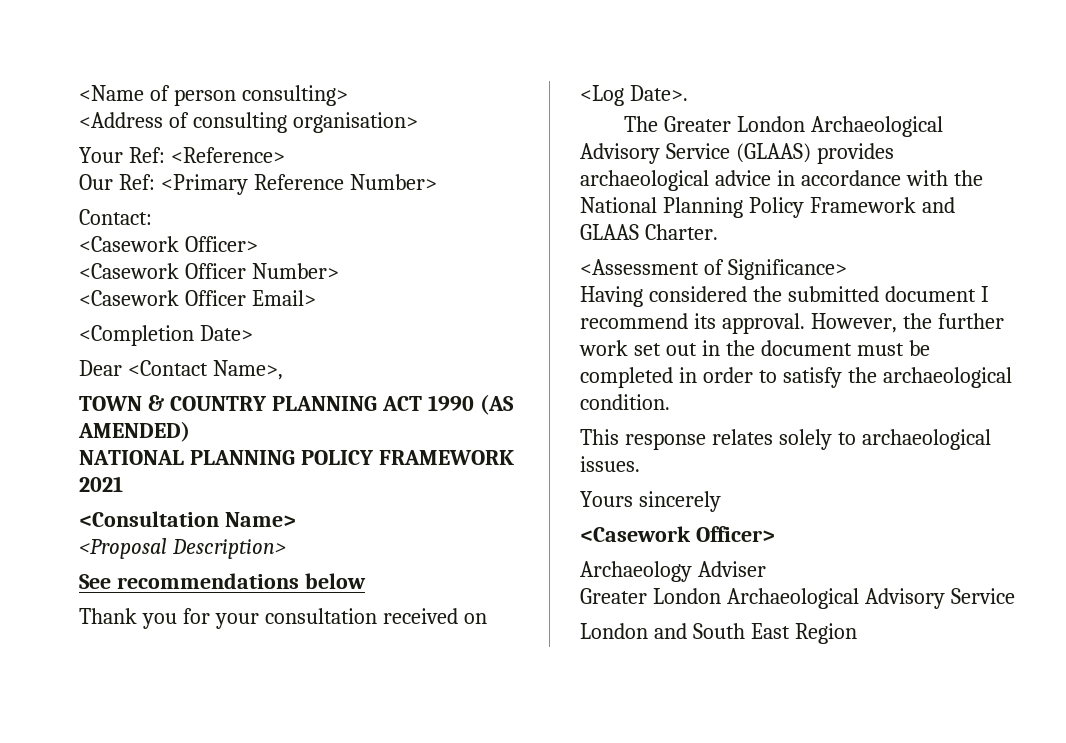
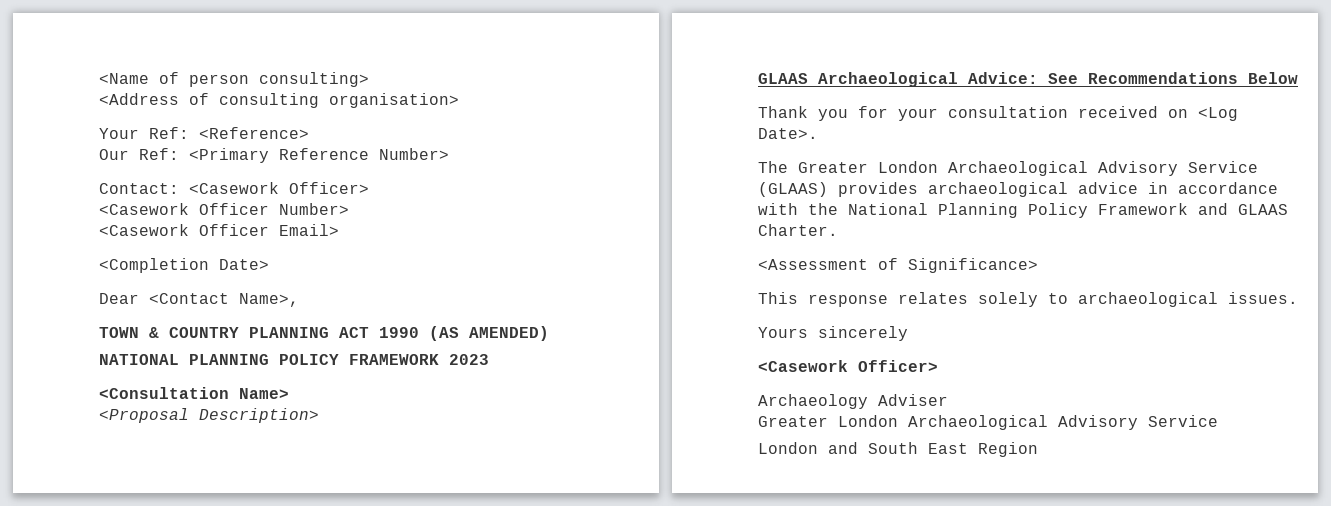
- Contact:
- <Casework Officer>
+ Contact: <Casework Officer>
- NATIONAL PLANNING POLICY FRAMEWORK 2021
+ NATIONAL PLANNING POLICY FRAMEWORK 2023
- See recommendations below
+ GLAAS Archaeological Advice: See Recommendations Below
- Having considered the submitted document I recommend its approval. However, the further work set out in the document must be completed in order to satisfy the archaeological condition.

